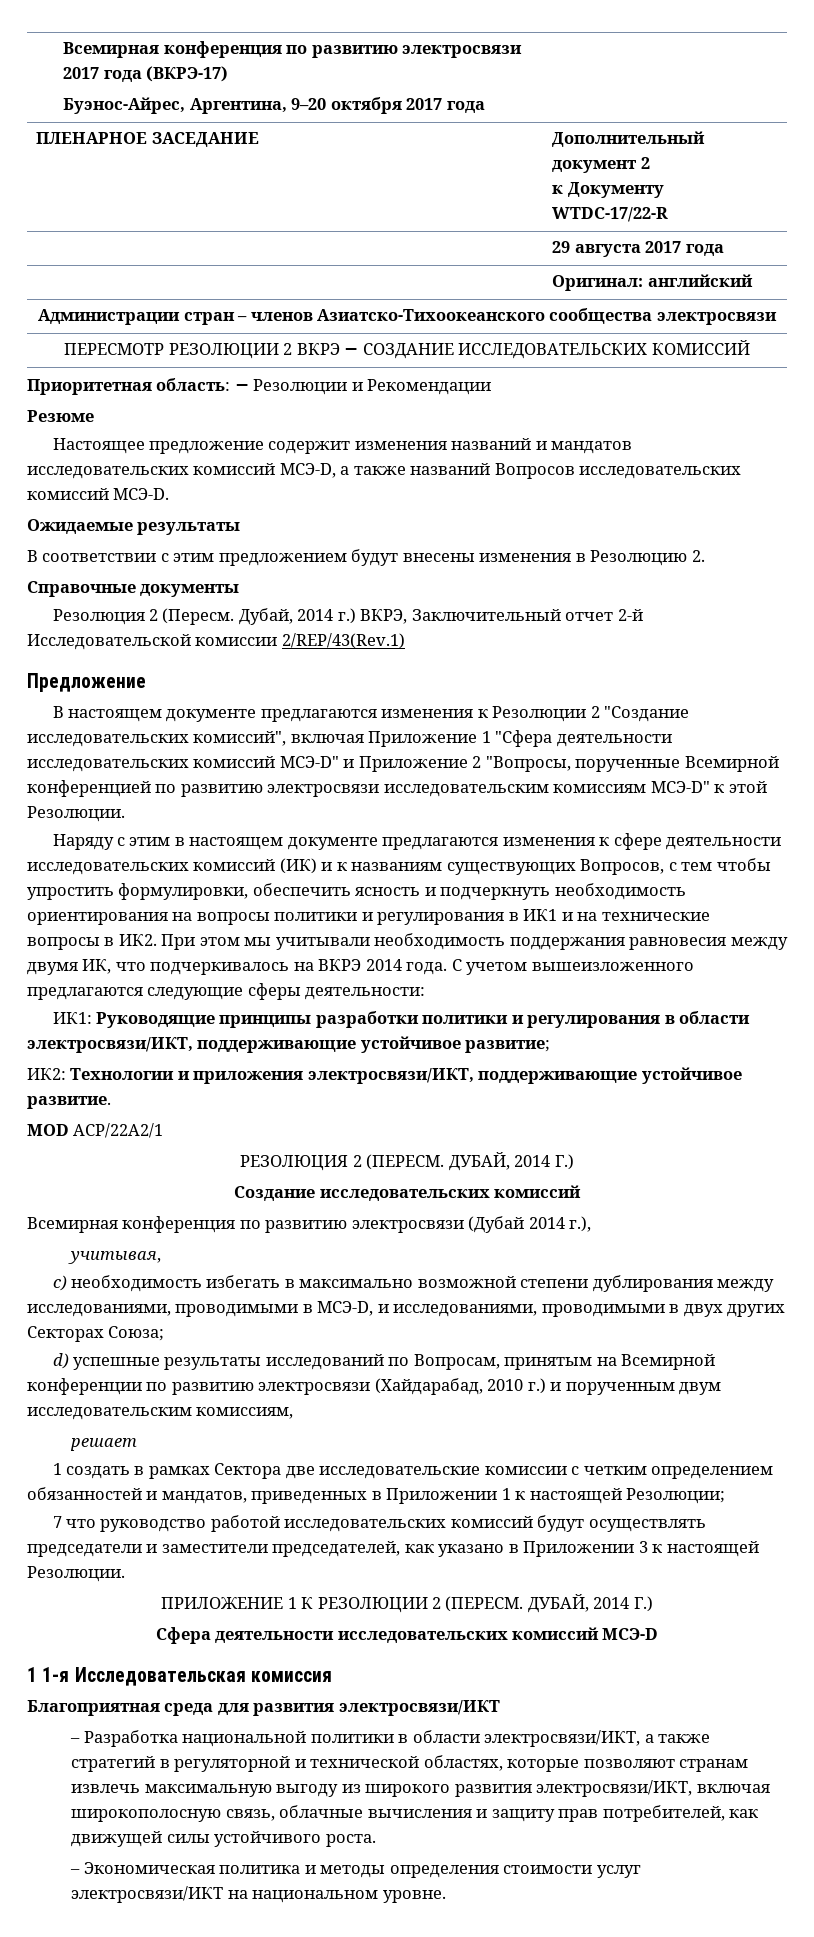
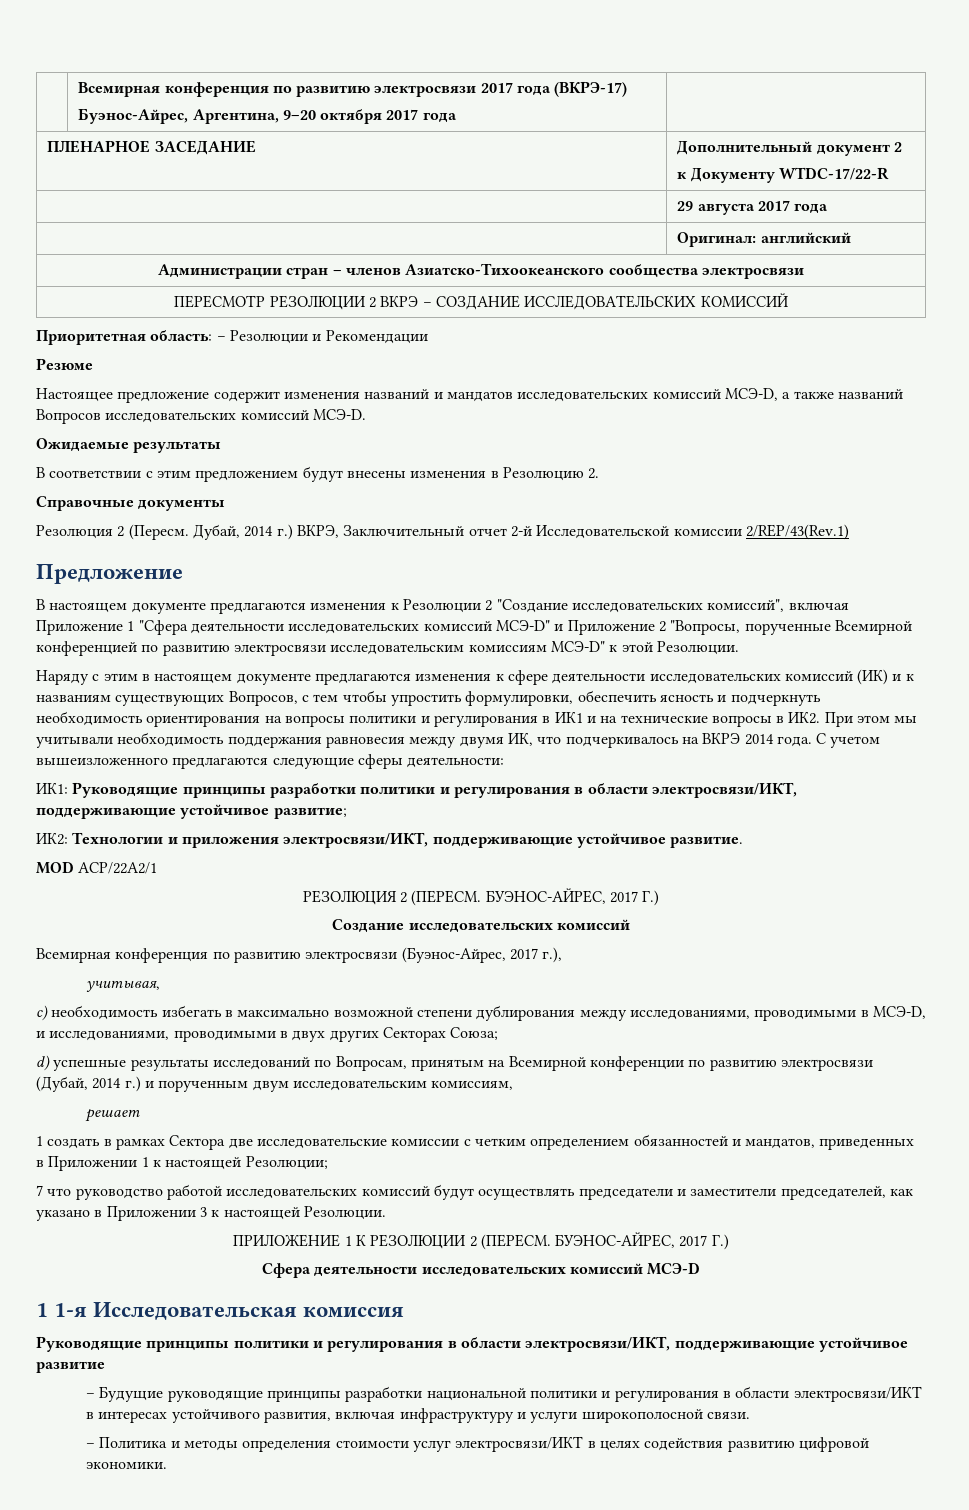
- РЕЗОЛЮЦИЯ 2 (ПЕРЕСМ. ДУБАЙ, 2014 Г.)
+ РЕЗОЛЮЦИЯ 2 (ПЕРЕСМ. БУЭНОС-АЙРЕС, 2017 Г.)
- Всемирная конференция по развитию электросвязи (Дубай 2014 г.),
+ Всемирная конференция по развитию электросвязи (Буэнос-Айрес, 2017 г.),
- d) успешные результаты исследований по Вопросам, принятым на Всемирной конференции по развитию электросвязи (Хайдарабад, 2010 г.) и порученным двум исследовательским комиссиям,
+ d) успешные результаты исследований по Вопросам, принятым на Всемирной конференции по развитию электросвязи (Дубай, 2014 г.) и порученным двум исследовательским комиссиям,
- ПРИЛОЖЕНИЕ 1 К РЕЗОЛЮЦИИ 2 (ПЕРЕСМ. ДУБАЙ, 2014 Г.)
+ ПРИЛОЖЕНИЕ 1 К РЕЗОЛЮЦИИ 2 (ПЕРЕСМ. БУЭНОС-АЙРЕС, 2017 Г.)
- Благоприятная среда для развития электросвязи/ИКТ
- – Разработка национальной политики в области электросвязи/ИКТ, а также стратегий в регуляторной и технической областях, которые позволяют странам извлечь максимальную выгоду из широкого развития электросвязи/ИКТ, включая широкополосную связь, облачные вычисления и защиту прав потребителей, как движущей силы устойчивого роста.
- – Экономическая политика и методы определения стоимости услуг электросвязи/ИКТ на национальном уровне.
+ Руководящие принципы политики и регулирования в области электросвязи/ИКТ, поддерживающие устойчивое развитие
+ – Будущие руководящие принципы разработки национальной политики и регулирования в области электросвязи/ИКТ в интересах устойчивого развития, включая инфраструктуру и услуги широкополосной связи.
+ – Политика и методы определения стоимости услуг электросвязи/ИКТ в целях содействия развитию цифровой экономики.

